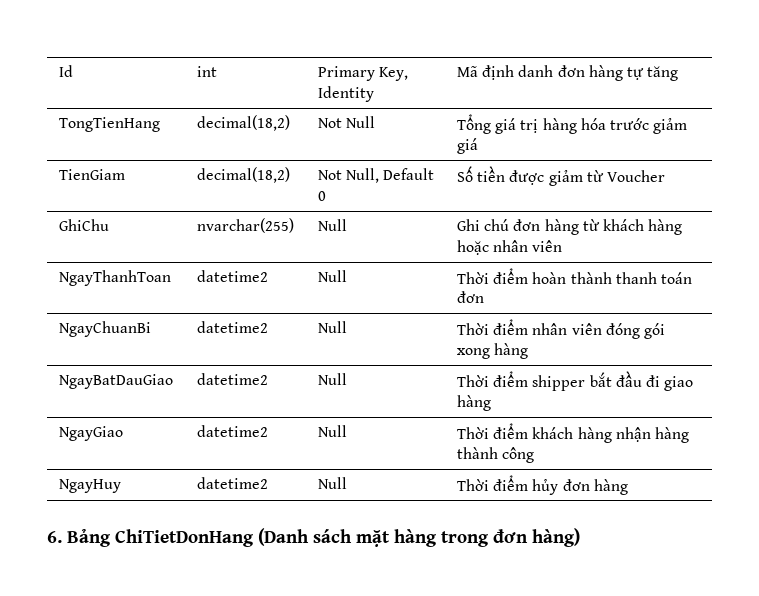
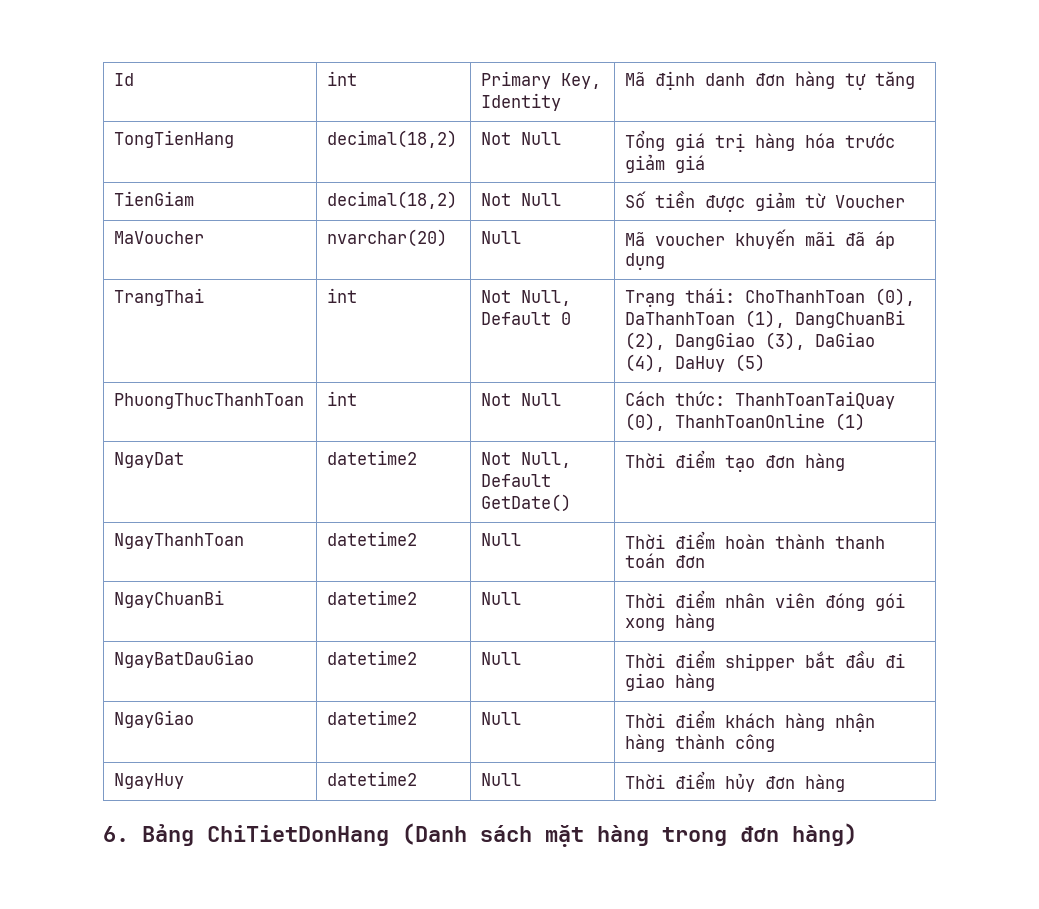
- TienGiam | decimal(18,2) | Not Null, Default 0 | Số tiền được giảm từ Voucher
+ TienGiam | decimal(18,2) | Not Null | Số tiền được giảm từ Voucher
- GhiChu | nvarchar(255) | Null | Ghi chú đơn hàng từ khách hàng hoặc nhân viên
+ MaVoucher | nvarchar(20) | Null | Mã voucher khuyến mãi đã áp dụng
+ TrangThai | int | Not Null, Default 0 | Trạng thái: ChoThanhToan (0), DaThanhToan (1), DangChuanBi (2), DangGiao (3), DaGiao (4), DaHuy (5)
+ PhuongThucThanhToan | int | Not Null | Cách thức: ThanhToanTaiQuay (0), ThanhToanOnline (1)
+ NgayDat | datetime2 | Not Null, Default GetDate() | Thời điểm tạo đơn hàng

